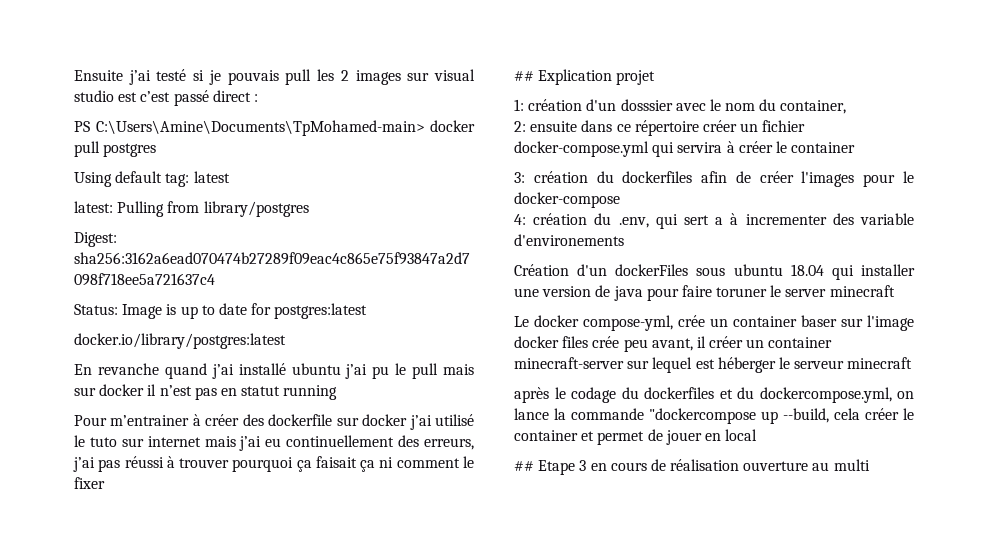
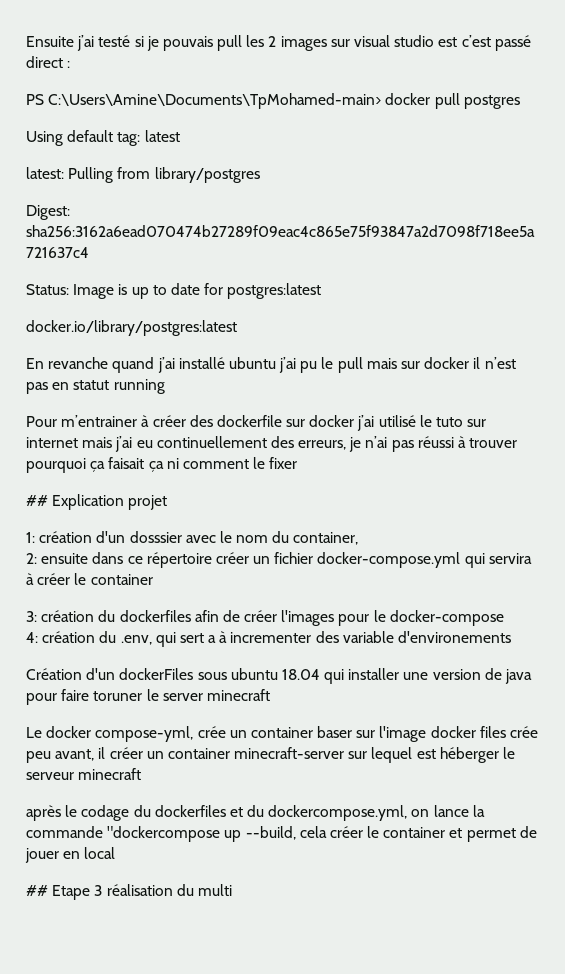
- Pour m’entrainer à créer des dockerfile sur docker j’ai utilisé le tuto sur internet mais j’ai eu continuellement des erreurs, j’ai pas réussi à trouver pourquoi ça faisait ça ni comment le fixer
+ Pour m’entrainer à créer des dockerfile sur docker j’ai utilisé le tuto sur internet mais j’ai eu continuellement des erreurs, je n’ai pas réussi à trouver pourquoi ça faisait ça ni comment le fixer
- ## Etape 3 en cours de réalisation ouverture au multi
+ ## Etape 3 réalisation du multi

